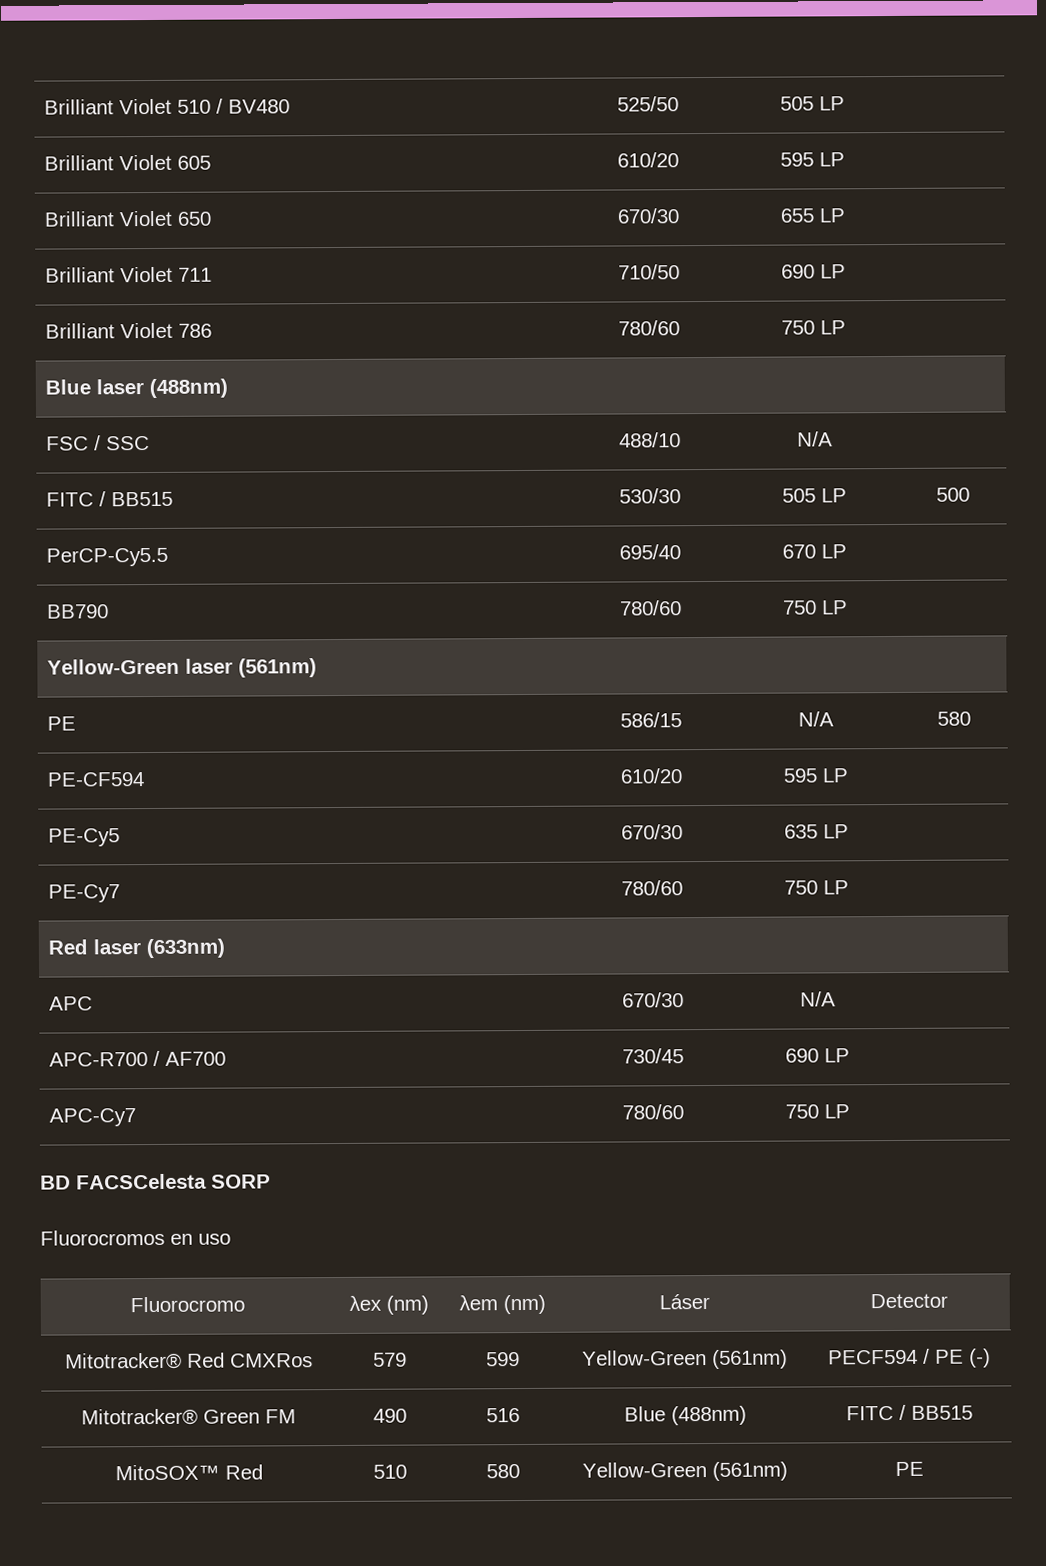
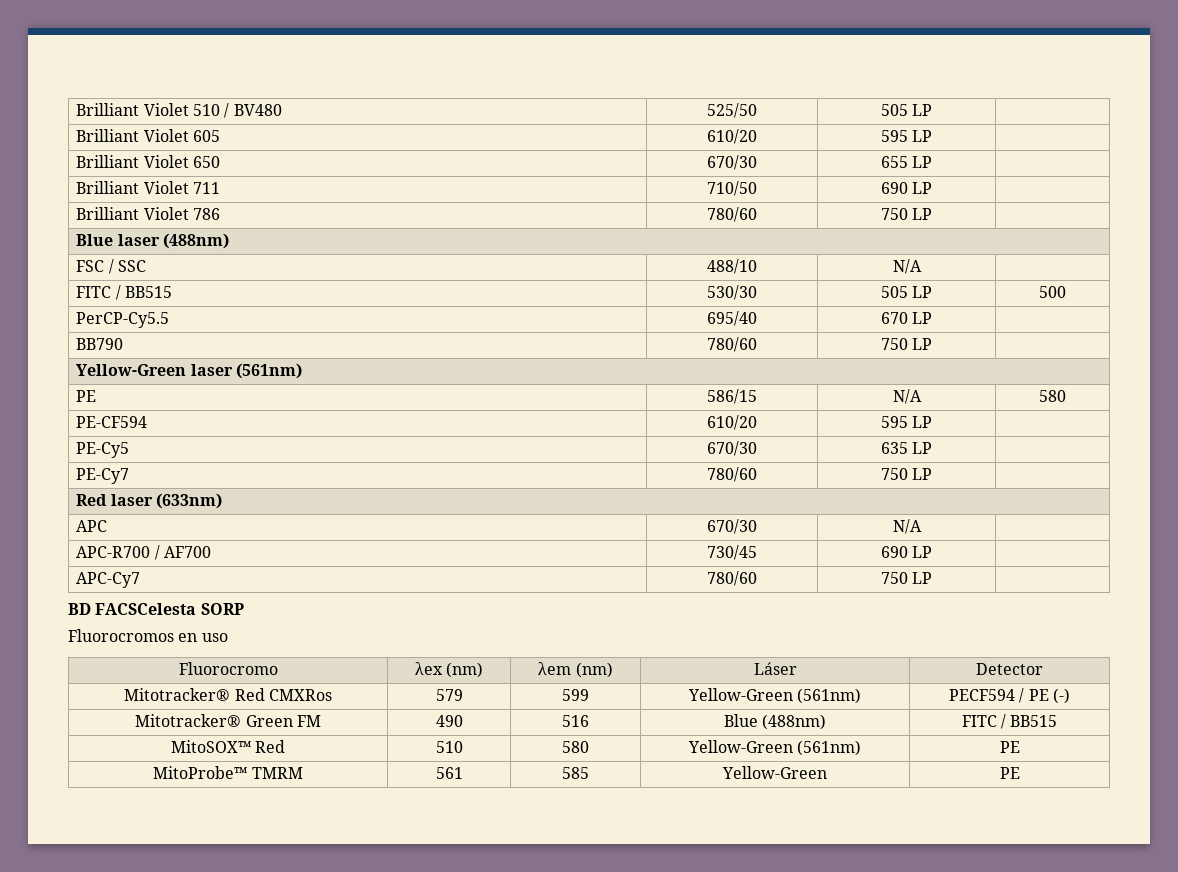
+ MitoProbe™ TMRM | 561 | 585 | Yellow-Green | PE

